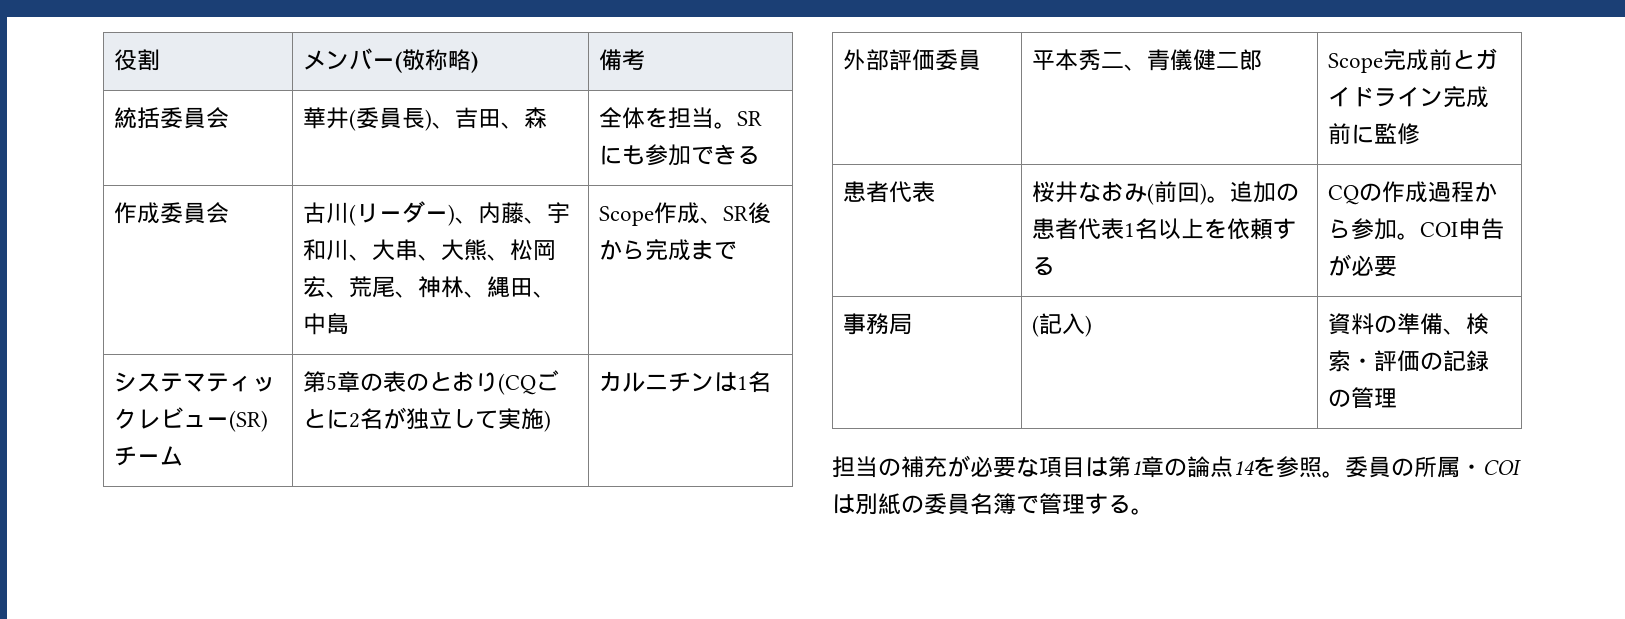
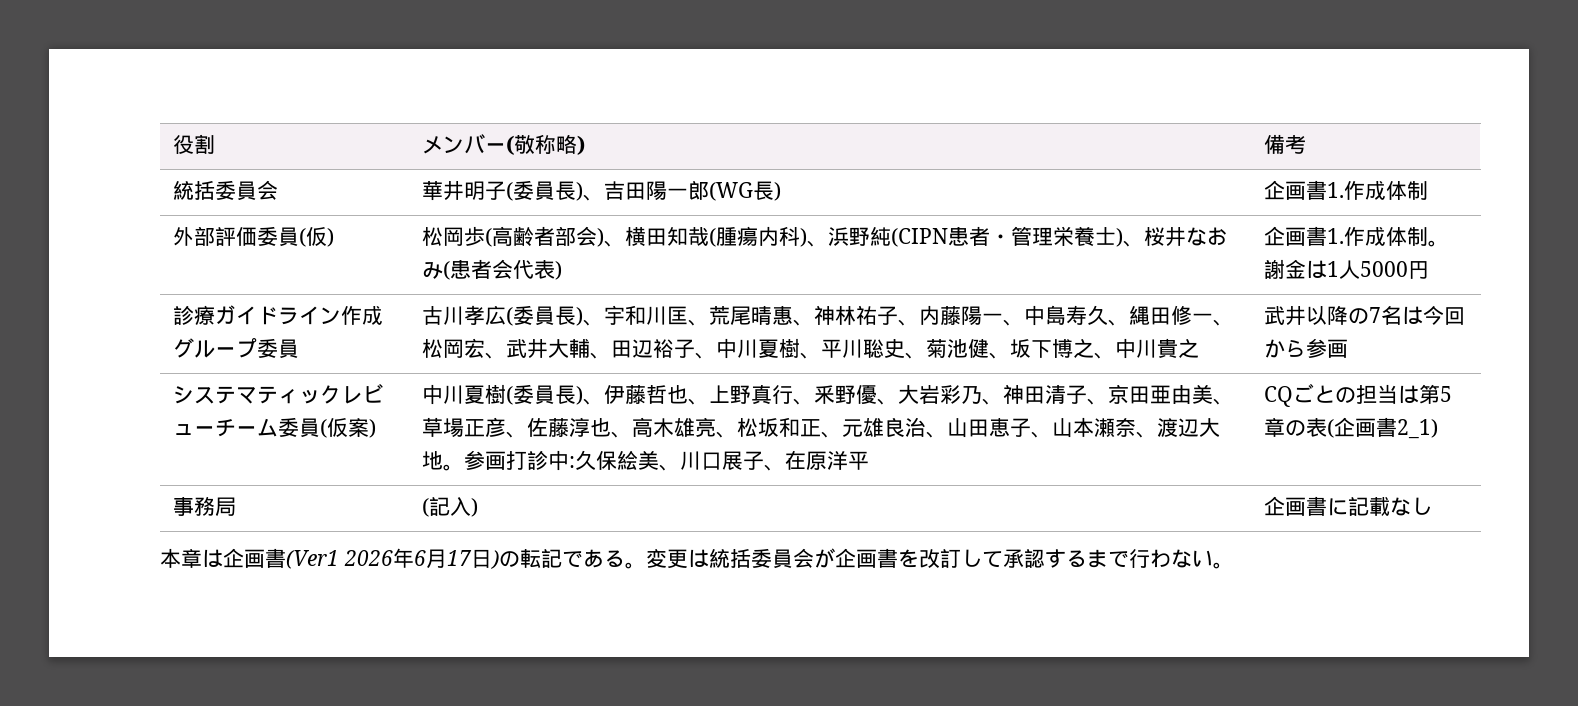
- 統括委員会 | 華井(委員長)、吉田、森 | 全体を担当。SRにも参加できる
- 作成委員会 | 古川(リーダー)、内藤、宇和川、大串、大熊、松岡宏、荒尾、神林、縄田、中島 | Scope作成、SR後から完成まで
+ 統括委員会 | 華井明子(委員長)、吉田陽一郎(WG長) | 企画書1.作成体制
+ 外部評価委員(仮) | 松岡歩(高齢者部会)、横田知哉(腫瘍内科)、浜野純(CIPN患者・管理栄養士)、桜井なおみ(患者会代表) | 企画書1.作成体制。謝金は1人5000円
+ 診療ガイドライン作成グループ委員 | 古川孝広(委員長)、宇和川匡、荒尾晴惠、神林祐子、内藤陽一、中島寿久、縄田修一、松岡宏、武井大輔、田辺裕子、中川夏樹、平川聡史、菊池健、坂下博之、中川貴之 | 武井以降の7名は今回から参画
- システマティックレビュー(SR)チーム | 第5章の表のとおり(CQごとに2名が独立して実施) | カルニチンは1名
- 外部評価委員 | 平本秀二、青儀健二郎 | Scope完成前とガイドライン完成前に監修
- 患者代表 | 桜井なおみ(前回)。追加の患者代表1名以上を依頼する | CQの作成過程から参加。COI申告が必要
+ システマティックレビューチーム委員(仮案) | 中川夏樹(委員長)、伊藤哲也、上野真行、釆野優、大岩彩乃、神田清子、京田亜由美、草場正彦、佐藤淳也、高木雄亮、松坂和正、元雄良治、山田恵子、山本瀬奈、渡辺大地。参画打診中:久保絵美、川口展子、在原洋平 | CQごとの担当は第5章の表(企画書2_1)
- 事務局 | (記入) | 資料の準備、検索・評価の記録の管理
- 担当の補充が必要な項目は第1章の論点14を参照。委員の所属・COIは別紙の委員名簿で管理する。
+ 事務局 | (記入) | 企画書に記載なし
+ 本章は企画書(Ver1 2026年6月17日)の転記である。変更は統括委員会が企画書を改訂して承認するまで行わない。

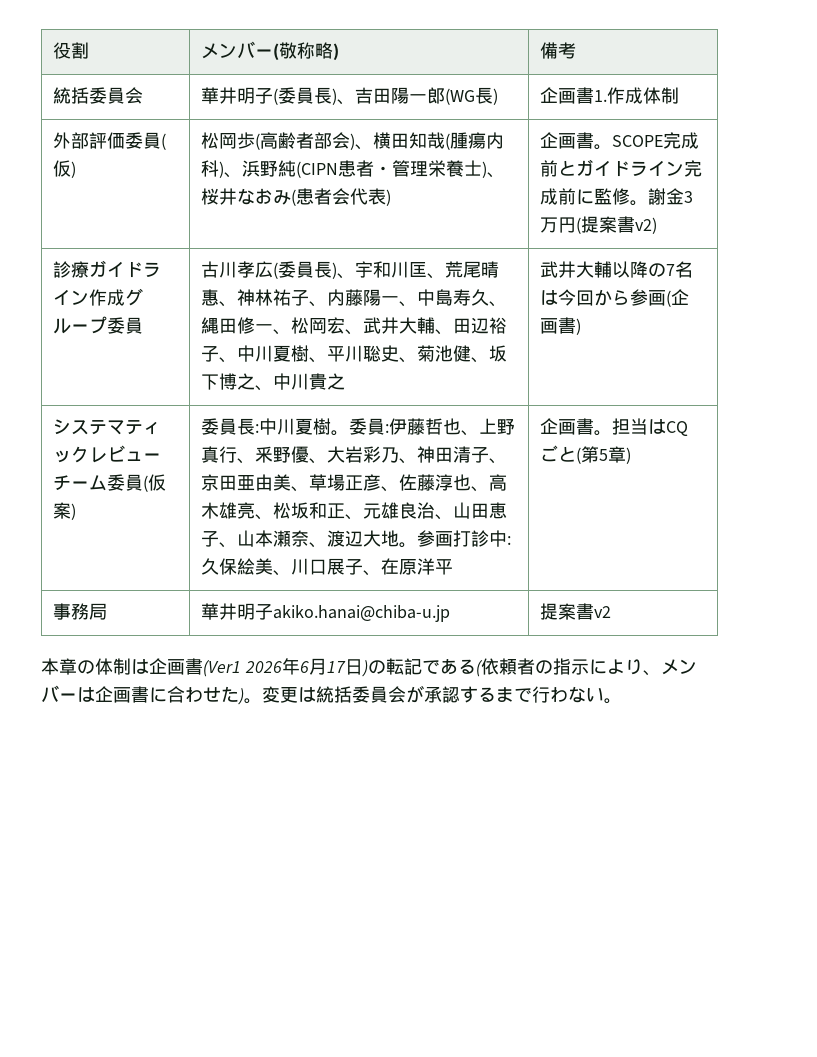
- 企画書1.作成体制。謝金は1人5000円
+ 企画書。SCOPE完成前とガイドライン完成前に監修。謝金3万円(提案書v2)
- 武井以降の7名は今回から参画
+ 武井大輔以降の7名は今回から参画(企画書)
- 中川夏樹(委員長)、伊藤哲也、上野真行、釆野優、大岩彩乃、神田清子、京田亜由美、草場正彦、佐藤淳也、高木雄亮、松坂和正、元雄良治、山田恵子、山本瀬奈、渡辺大地。
+ 委員長:中川夏樹。委員:伊藤哲也、上野真行、釆野優、大岩彩乃、神田清子、京田亜由美、草場正彦、佐藤淳也、高木雄亮、松坂和正、元雄良治、山田恵子、山本瀬奈、渡辺大地。
- CQごとの担当は第5章の表(企画書2_1)
- 事務局 | (記入) | 企画書に記載なし
+ 企画書。担当はCQごと(第5章)
+ 事務局 | 華井明子akiko.hanai@chiba-u.jp | 提案書v2
- 本章は企画書(Ver1 2026年6月17日)の転記である。
+ 本章の体制は企画書(Ver1 2026年6月17日)の転記である(依頼者の指示により、メンバーは企画書に合わせた)。
- 変更は統括委員会が企画書を改訂して承認するまで行わない。
+ 変更は統括委員会が承認するまで行わない。

